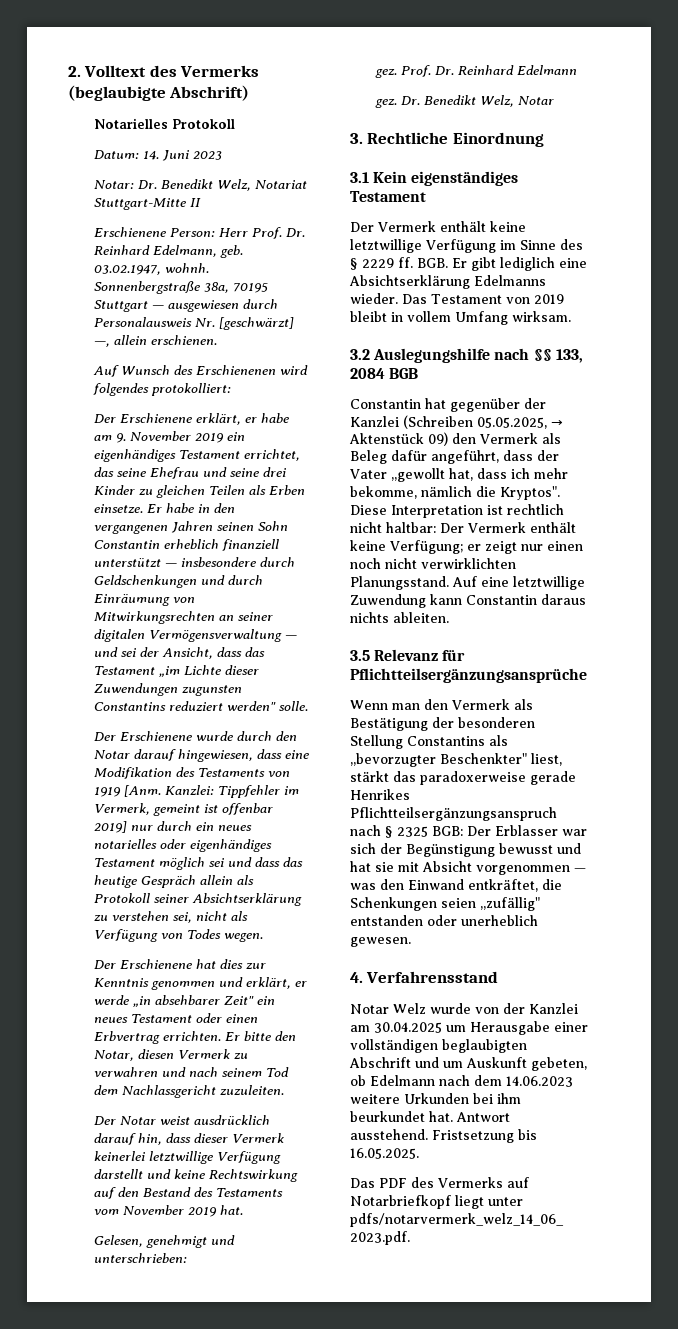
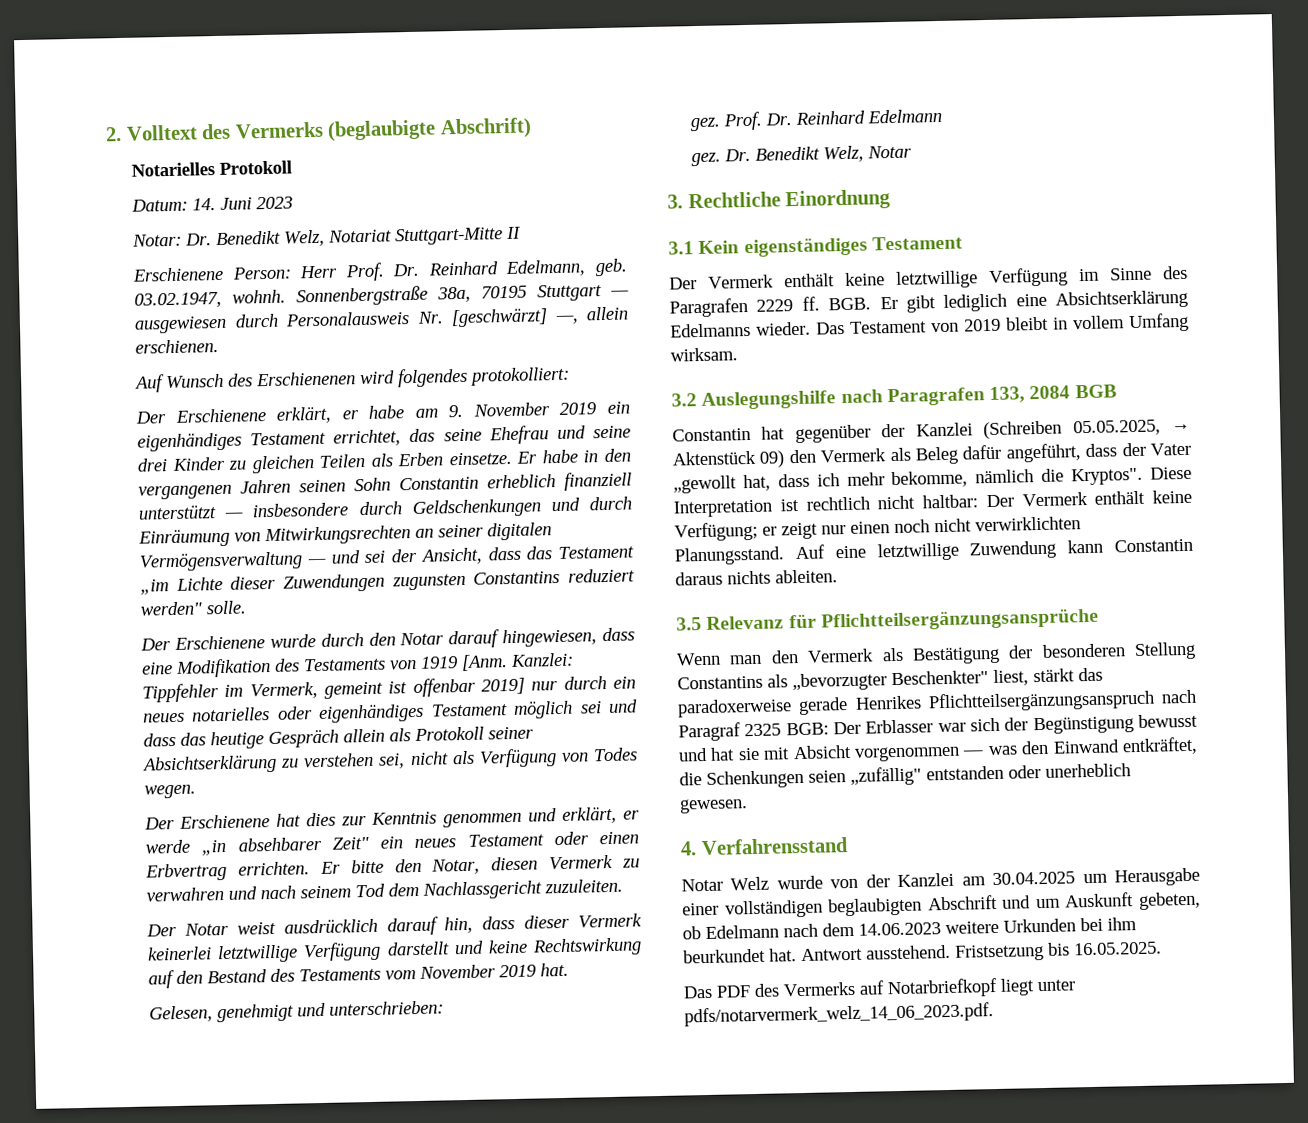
- Der Vermerk enthält keine letztwillige Verfügung im Sinne des § 2229 ff. BGB. Er gibt lediglich eine Absichtserklärung Edelmanns wieder.
+ Der Vermerk enthält keine letztwillige Verfügung im Sinne des Paragrafen 2229 ff. BGB. Er gibt lediglich eine Absichtserklärung Edelmanns wieder.
- 3.2 Auslegungshilfe nach §§ 133, 2084 BGB
+ 3.2 Auslegungshilfe nach Paragrafen 133, 2084 BGB
- Wenn man den Vermerk als Bestätigung der besonderen Stellung Constantins als „bevorzugter Beschenkter" liest, stärkt das paradoxerweise gerade Henrikes Pflichtteilsergänzungsanspruch nach § 2325 BGB: Der Erblasser war sich der Begünstigung bewusst und hat sie mit Absicht vorgenommen — was den Einwand entkräftet, die Schenkungen seien „zufällig" entstanden oder unerheblich gewesen.
+ Wenn man den Vermerk als Bestätigung der besonderen Stellung Constantins als „bevorzugter Beschenkter" liest, stärkt das paradoxerweise gerade Henrikes Pflichtteilsergänzungsanspruch nach Paragraf 2325 BGB: Der Erblasser war sich der Begünstigung bewusst und hat sie mit Absicht vorgenommen — was den Einwand entkräftet, die Schenkungen seien „zufällig" entstanden oder unerheblich gewesen.

